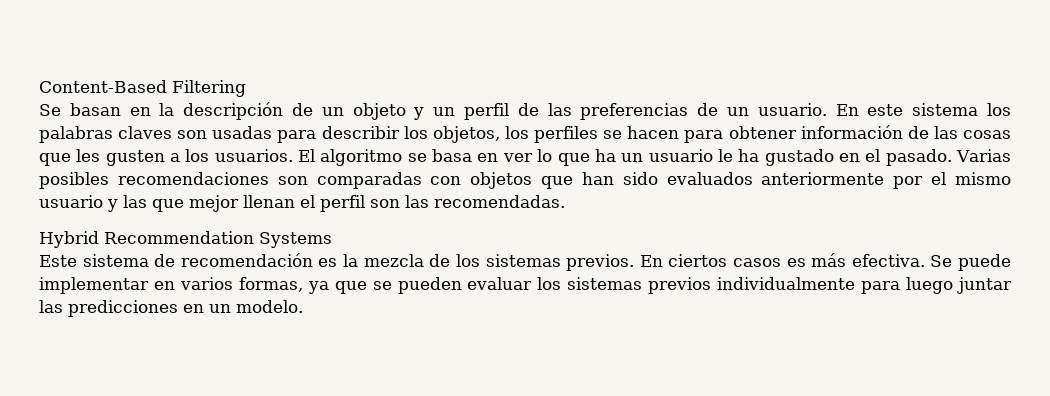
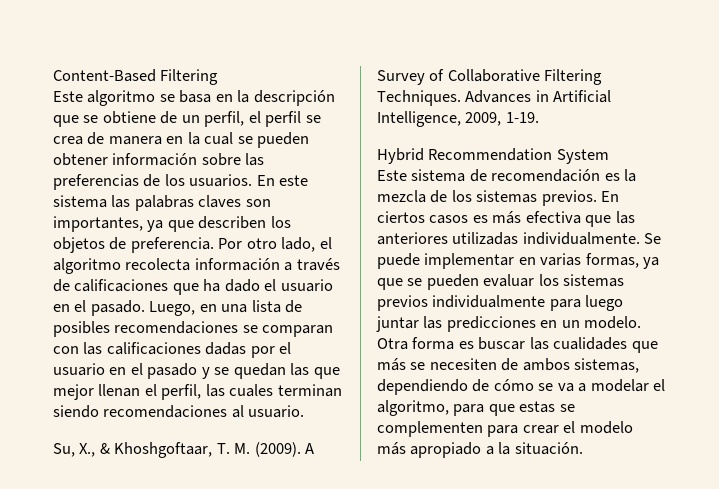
- Se basan en la descripción de un objeto y un perfil de las preferencias de un usuario. En este sistema los palabras claves son usadas para describir los objetos, los perfiles se hacen para obtener información de las cosas que les gusten a los usuarios. El algoritmo se basa en ver lo que ha un usuario le ha gustado en el pasado. Varias posibles recomendaciones son comparadas con objetos que han sido evaluados anteriormente por el mismo usuario y las que mejor llenan el perfil son las recomendadas.
+ Este algoritmo se basa en la descripción que se obtiene de un perfil, el perfil se crea de manera en la cual se pueden obtener información sobre las preferencias de los usuarios. En este sistema las palabras claves son importantes, ya que describen los objetos de preferencia. Por otro lado, el algoritmo recolecta información a través de calificaciones que ha dado el usuario en el pasado. Luego, en una lista de posibles recomendaciones se comparan con las calificaciones dadas por el usuario en el pasado y se quedan las que mejor llenan el perfil, las cuales terminan siendo recomendaciones al usuario.
+ Su, X., & Khoshgoftaar, T. M. (2009). A Survey of Collaborative Filtering Techniques. Advances in Artificial Intelligence, 2009, 1-19.
- Hybrid Recommendation Systems
+ Hybrid Recommendation System
- En ciertos casos es más efectiva.
+ En ciertos casos es más efectiva que las anteriores utilizadas individualmente.
- Se puede implementar en varios formas, ya que se pueden evaluar los sistemas previos individualmente para luego juntar las predicciones en un modelo.
+ Se puede implementar en varias formas, ya que se pueden evaluar los sistemas previos individualmente para luego juntar las predicciones en un modelo.
+ Otra forma es buscar las cualidades que más se necesiten de ambos sistemas, dependiendo de cómo se va a modelar el algoritmo, para que estas se complementen para crear el modelo más apropiado a la situación.

